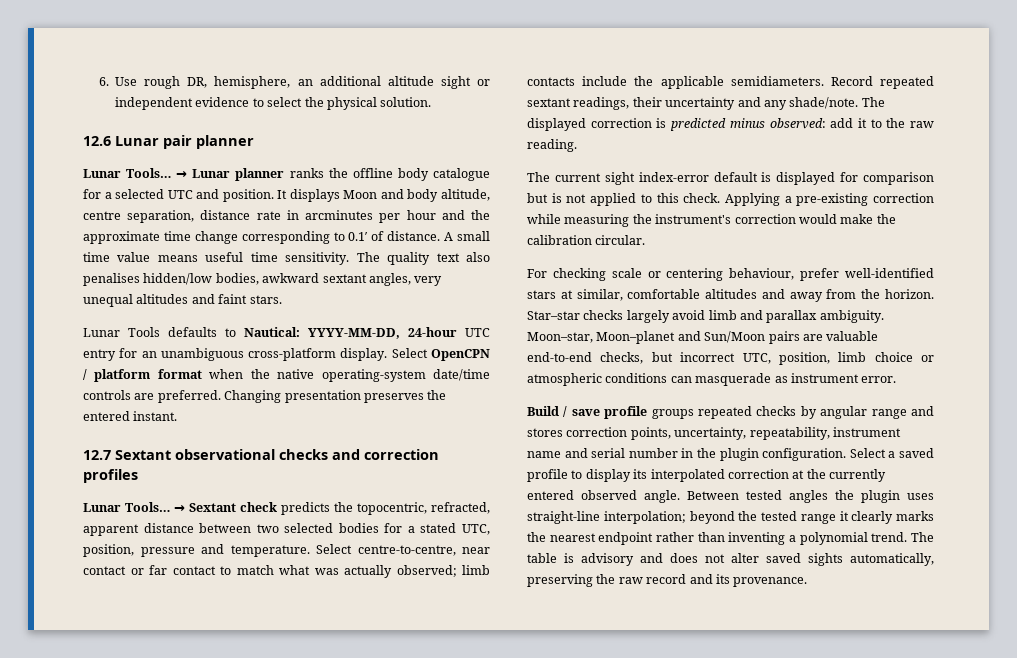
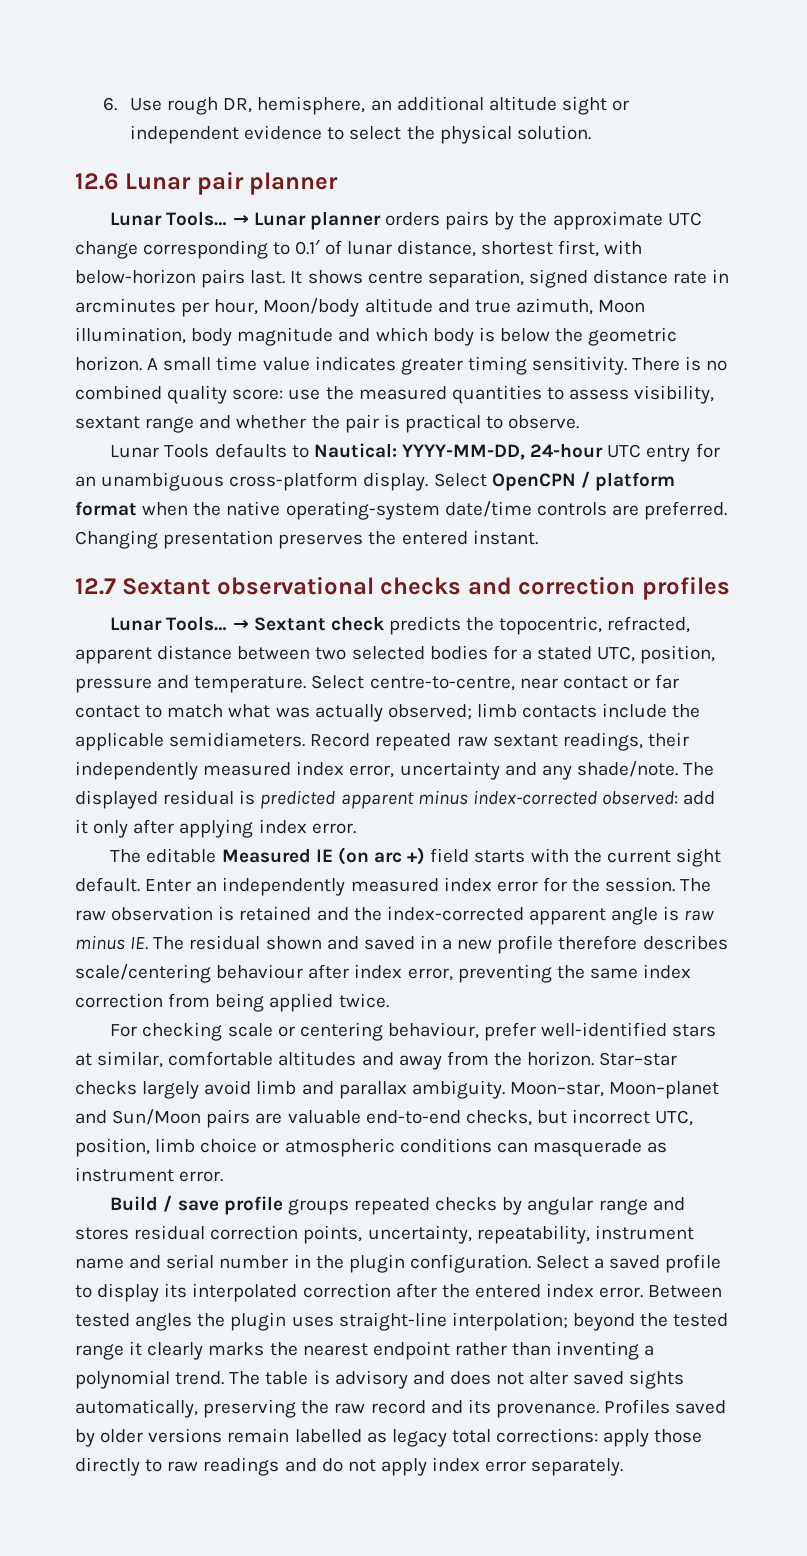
- → Lunar planner ranks the offline body catalogue for a selected UTC and position. It displays Moon and body altitude, centre separation, distance rate in arcminutes per hour and the approximate time change corresponding to 0.1′ of distance. A small time value means useful time sensitivity. The quality text also penalises hidden/low bodies, awkward sextant angles, very unequal altitudes and faint stars.
+ → Lunar planner orders pairs by the approximate UTC change corresponding to 0.1′ of lunar distance, shortest first, with below-horizon pairs last. It shows centre separation, signed distance rate in arcminutes per hour, Moon/body altitude and true azimuth, Moon illumination, body magnitude and which body is below the geometric horizon. A small time value indicates greater timing sensitivity. There is no combined quality score: use the measured quantities to assess visibility, sextant range and whether the pair is practical to observe.
- Record repeated sextant readings, their uncertainty and any shade/note.
+ Record repeated raw sextant readings, their independently measured index error, uncertainty and any shade/note.
- The displayed correction is predicted minus observed: add it to the raw reading.
- The current sight index-error default is displayed for comparison but is not applied to this check. Applying a pre-existing correction while measuring the instrument's correction would make the calibration circular.
+ The displayed residual is predicted apparent minus index-corrected observed: add it only after applying index error.
+ The editable Measured IE (on arc +) field starts with the current sight default. Enter an independently measured index error for the session. The raw observation is retained and the index-corrected apparent angle is raw minus IE. The residual shown and saved in a new profile therefore describes scale/centering behaviour after index error, preventing the same index correction from being applied twice.
- Build / save profile groups repeated checks by angular range and stores correction points, uncertainty, repeatability, instrument name and serial number in the plugin configuration.
+ Build / save profile groups repeated checks by angular range and stores residual correction points, uncertainty, repeatability, instrument name and serial number in the plugin configuration.
- Select a saved profile to display its interpolated correction at the currently entered observed angle.
+ Select a saved profile to display its interpolated correction after the entered index error.
+ Profiles saved by older versions remain labelled as legacy total corrections: apply those directly to raw readings and do not apply index error separately.

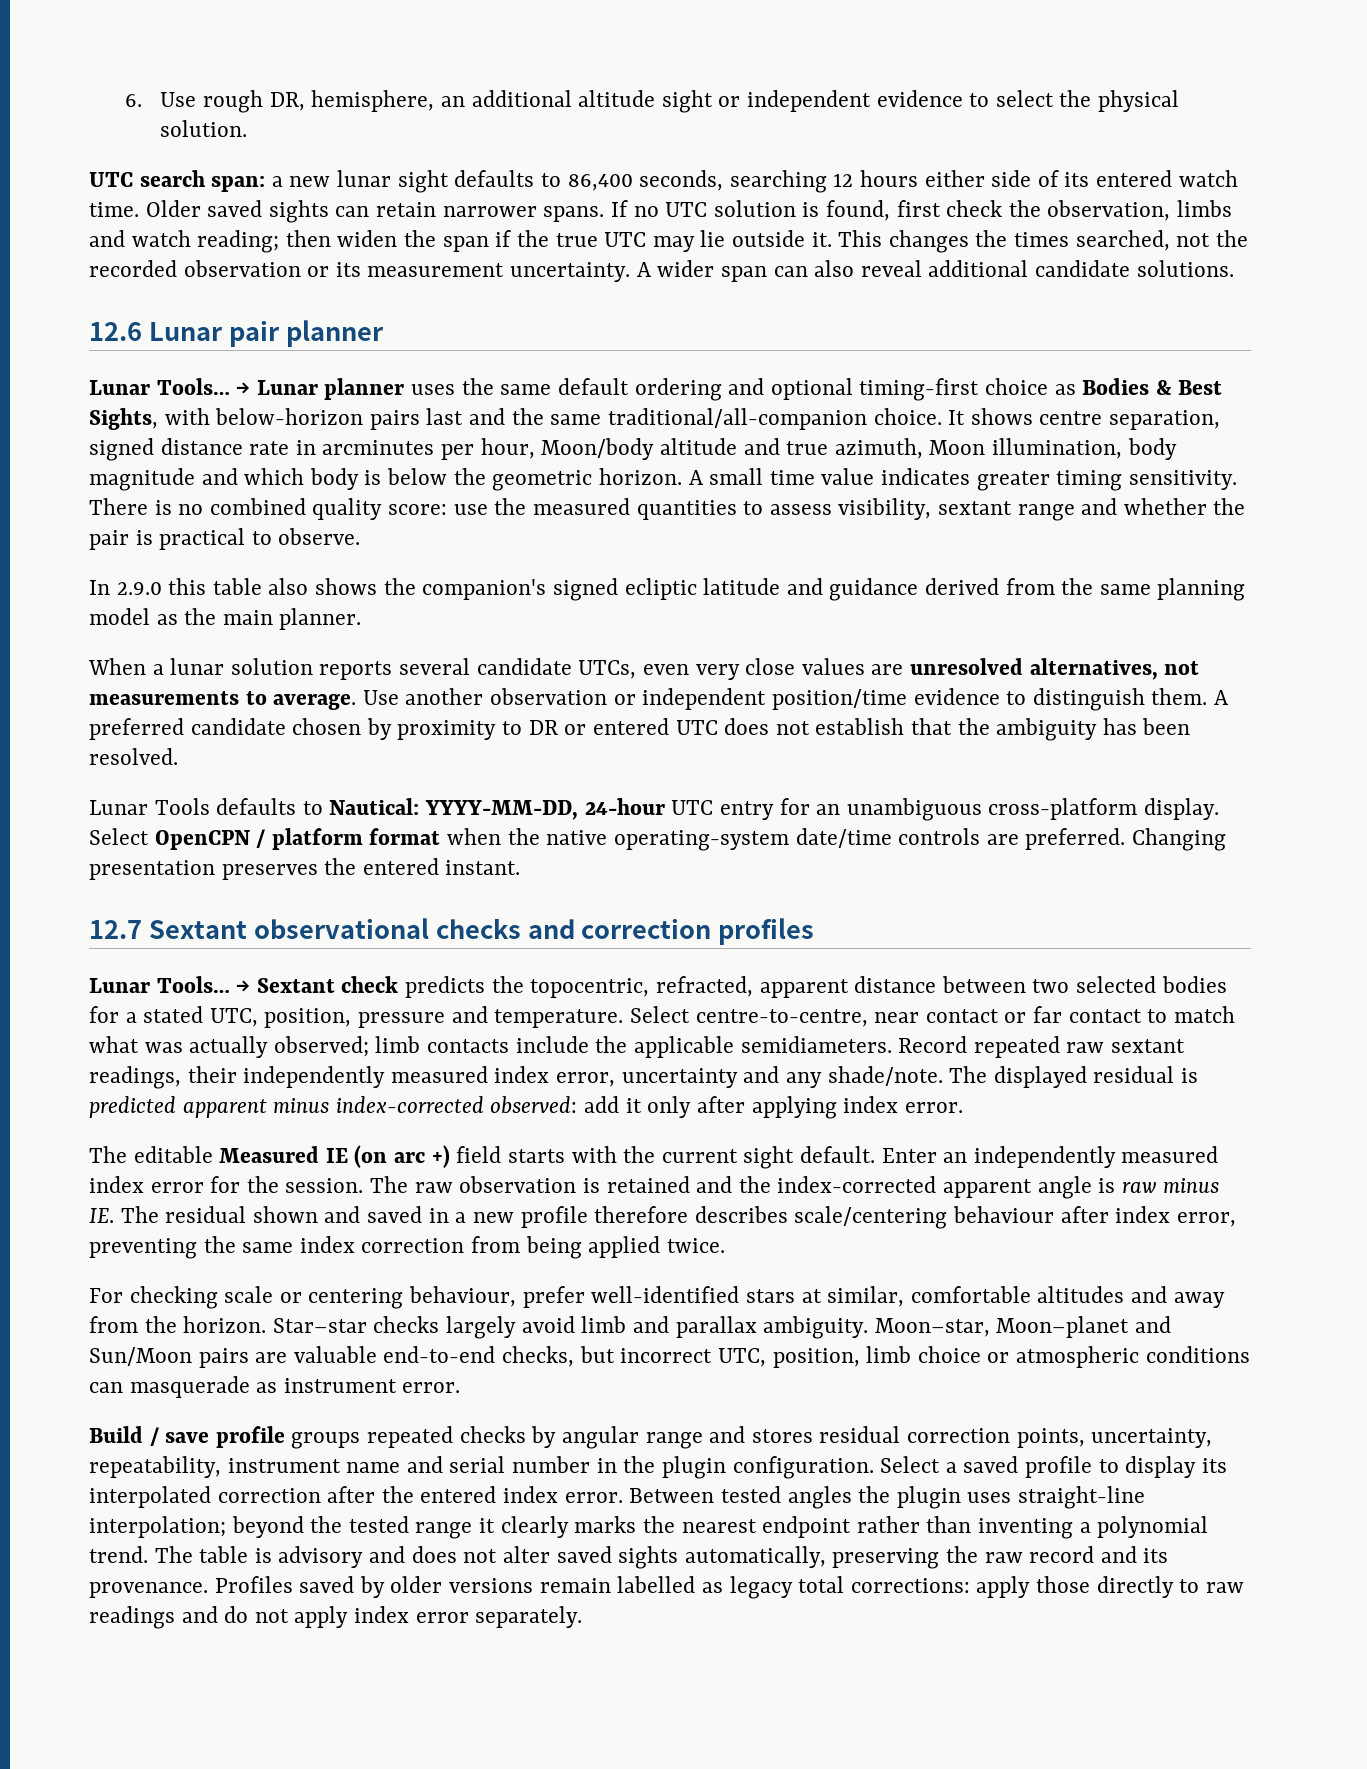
+ UTC search span: a new lunar sight defaults to 86,400 seconds, searching 12 hours either side of its entered watch time. Older saved sights can retain narrower spans. If no UTC solution is found, first check the observation, limbs and watch reading; then widen the span if the true UTC may lie outside it. This changes the times searched, not the recorded observation or its measurement uncertainty. A wider span can also reveal additional candidate solutions.
- → Lunar planner orders pairs by the approximate UTC change corresponding to 0.1′ of lunar distance, shortest first, with below-horizon pairs last.
+ → Lunar planner uses the same default ordering and optional timing-first choice as Bodies & Best Sights, with below-horizon pairs last and the same traditional/all-companion choice.
+ In 2.9.0 this table also shows the companion's signed ecliptic latitude and guidance derived from the same planning model as the main planner.
+ When a lunar solution reports several candidate UTCs, even very close values are unresolved alternatives, not measurements to average. Use another observation or independent position/time evidence to distinguish them. A preferred candidate chosen by proximity to DR or entered UTC does not establish that the ambiguity has been resolved.

